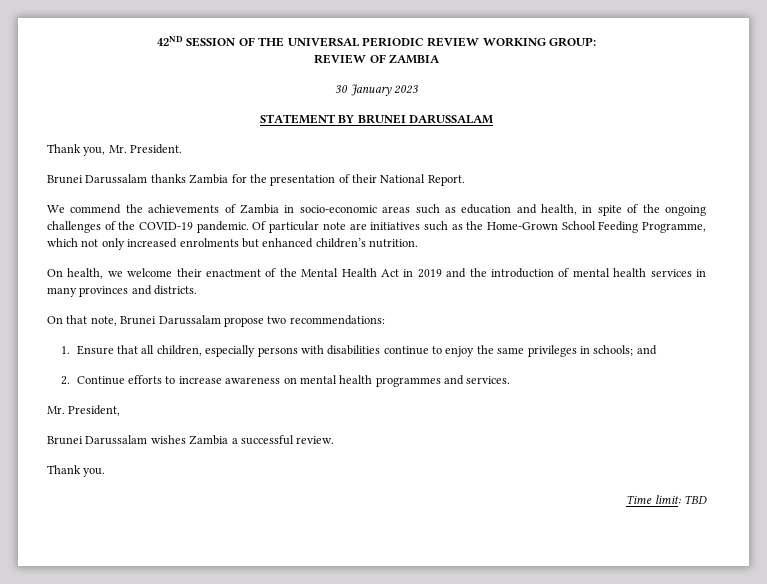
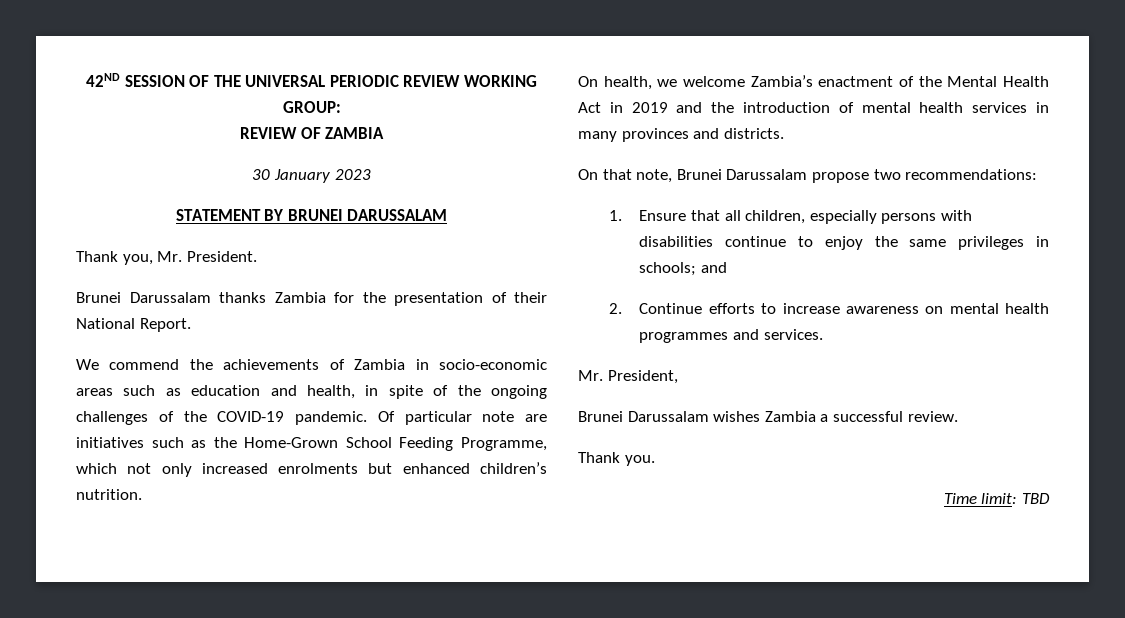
- On health, we welcome their enactment of the Mental Health Act in 2019 and the introduction of mental health services in many provinces and districts.
+ On health, we welcome Zambia’s enactment of the Mental Health Act in 2019 and the introduction of mental health services in many provinces and districts.

